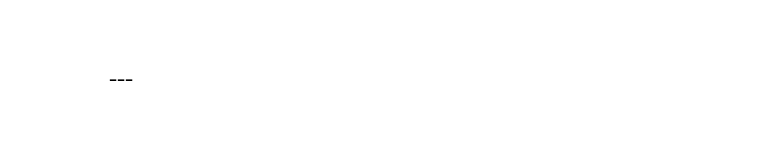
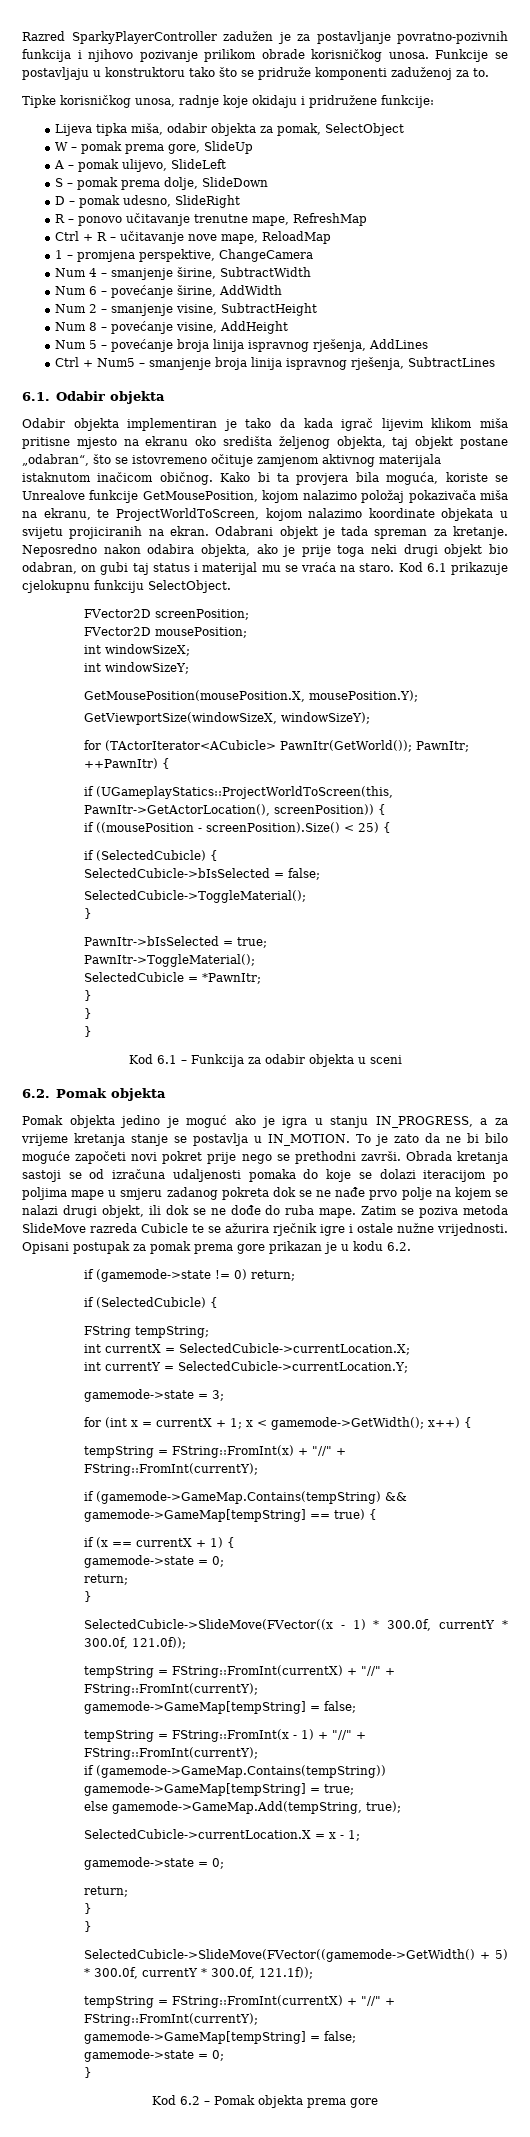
- ---
+ Razred SparkyPlayerController zadužen je za postavljanje povratno-pozivnih funkcija i njihovo pozivanje prilikom obrade korisničkog unosa. Funkcije se postavljaju u konstruktoru tako što se pridruže komponenti zaduženoj za to.
+ Tipke korisničkog unosa, radnje koje okidaju i pridružene funkcije:
+ Lijeva tipka miša, odabir objekta za pomak, SelectObject
+ W – pomak prema gore, SlideUp
+ A – pomak ulijevo, SlideLeft
+ S – pomak prema dolje, SlideDown
+ D – pomak udesno, SlideRight
+ R – ponovo učitavanje trenutne mape, RefreshMap
+ Ctrl + R – učitavanje nove mape, ReloadMap
+ 1 – promjena perspektive, ChangeCamera
+ Num 4 – smanjenje širine, SubtractWidth
+ Num 6 – povećanje širine, AddWidth
+ Num 2 – smanjenje visine, SubtractHeight
+ Num 8 – povećanje visine, AddHeight
+ Num 5 – povećanje broja linija ispravnog rješenja, AddLines
+ Ctrl + Num5 – smanjenje broja linija ispravnog rješenja, SubtractLines
+ 6.1. Odabir objekta
+ Odabir objekta implementiran je tako da kada igrač lijevim klikom miša pritisne mjesto na ekranu oko središta željenog objekta, taj objekt postane „odabran“, što se istovremeno očituje zamjenom aktivnog materijala istaknutom inačicom običnog. Kako bi ta provjera bila moguća, koriste se Unrealove funkcije GetMousePosition, kojom nalazimo položaj pokazivača miša na ekranu, te ProjectWorldToScreen, kojom nalazimo koordinate objekata u svijetu projiciranih na ekran. Odabrani objekt je tada spreman za kretanje. Neposredno nakon odabira objekta, ako je prije toga neki drugi objekt bio odabran, on gubi taj status i materijal mu se vraća na staro. Kod 6.1 prikazuje cjelokupnu funkciju SelectObject.
+ FVector2D screenPosition;
+ FVector2D mousePosition;
+ int windowSizeX;
+ int windowSizeY;
+ GetMousePosition(mousePosition.X, mousePosition.Y);
+ GetViewportSize(windowSizeX, windowSizeY);
+ for (TActorIterator<ACubicle> PawnItr(GetWorld()); PawnItr; ++PawnItr) {
+ if (UGameplayStatics::ProjectWorldToScreen(this, PawnItr->GetActorLocation(), screenPosition)) {
+ if ((mousePosition - screenPosition).Size() < 25) {
+ if (SelectedCubicle) {
+ SelectedCubicle->bIsSelected = false;
+ SelectedCubicle->ToggleMaterial();
+ }
+ PawnItr->bIsSelected = true;
+ PawnItr->ToggleMaterial();
+ SelectedCubicle = *PawnItr;
+ }
+ }
+ }
+ Kod 6.1 – Funkcija za odabir objekta u sceni
+ 6.2. Pomak objekta
+ Pomak objekta jedino je moguć ako je igra u stanju IN_PROGRESS, a za vrijeme kretanja stanje se postavlja u IN_MOTION. To je zato da ne bi bilo moguće započeti novi pokret prije nego se prethodni završi. Obrada kretanja sastoji se od izračuna udaljenosti pomaka do koje se dolazi iteracijom po poljima mape u smjeru zadanog pokreta dok se ne nađe prvo polje na kojem se nalazi drugi objekt, ili dok se ne dođe do ruba mape. Zatim se poziva metoda SlideMove razreda Cubicle te se ažurira rječnik igre i ostale nužne vrijednosti. Opisani postupak za pomak prema gore prikazan je u kodu 6.2.
+ if (gamemode->state != 0) return;
+ if (SelectedCubicle) {
+ FString tempString;
+ int currentX = SelectedCubicle->currentLocation.X;
+ int currentY = SelectedCubicle->currentLocation.Y;
+ gamemode->state = 3;
+ for (int x = currentX + 1; x < gamemode->GetWidth(); x++) {
+ tempString = FString::FromInt(x) + "//" + FString::FromInt(currentY);
+ if (gamemode->GameMap.Contains(tempString) && gamemode->GameMap[tempString] == true) {
+ if (x == currentX + 1) {
+ gamemode->state = 0;
+ return;
+ }
+ SelectedCubicle->SlideMove(FVector((x - 1) * 300.0f, currentY * 300.0f, 121.0f));
+ tempString = FString::FromInt(currentX) + "//" + FString::FromInt(currentY);
+ gamemode->GameMap[tempString] = false;
+ tempString = FString::FromInt(x - 1) + "//" + FString::FromInt(currentY);
+ if (gamemode->GameMap.Contains(tempString)) gamemode->GameMap[tempString] = true;
+ else gamemode->GameMap.Add(tempString, true);
+ SelectedCubicle->currentLocation.X = x - 1;
+ gamemode->state = 0;
+ return;
+ }
+ }
+ SelectedCubicle->SlideMove(FVector((gamemode->GetWidth() + 5) * 300.0f, currentY * 300.0f, 121.1f));
+ tempString = FString::FromInt(currentX) + "//" + FString::FromInt(currentY);
+ gamemode->GameMap[tempString] = false;
+ gamemode->state = 0;
+ }
+ Kod 6.2 – Pomak objekta prema gore

